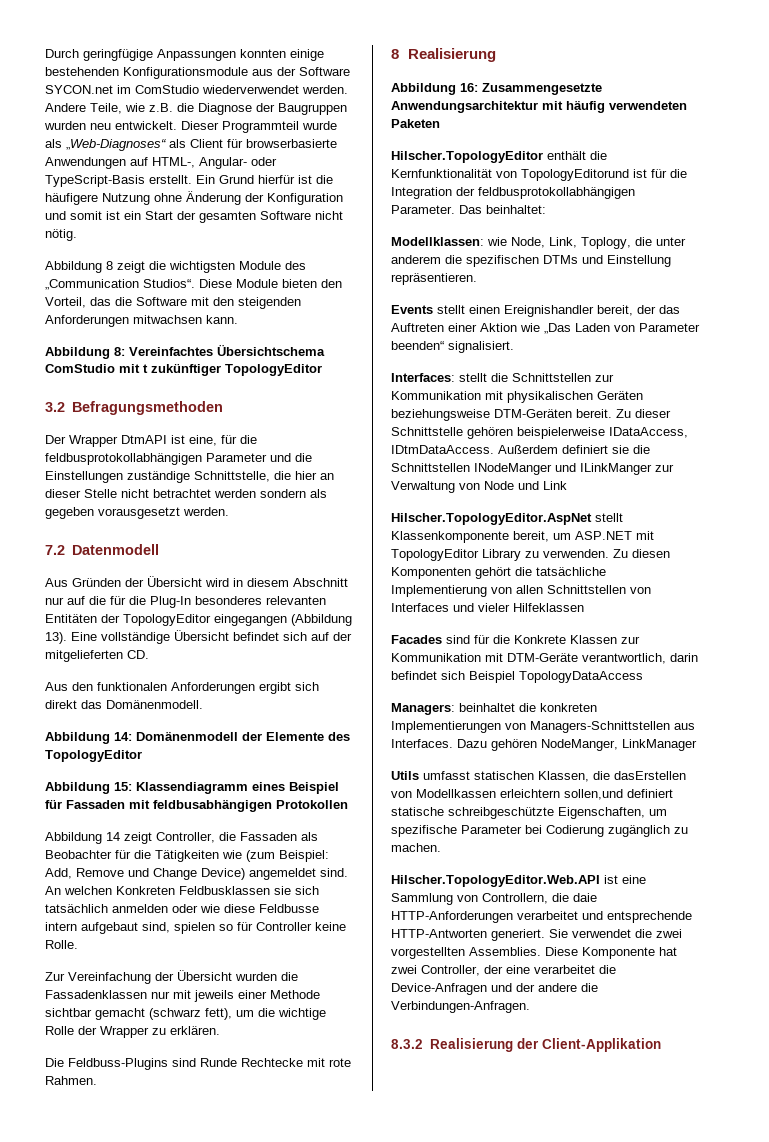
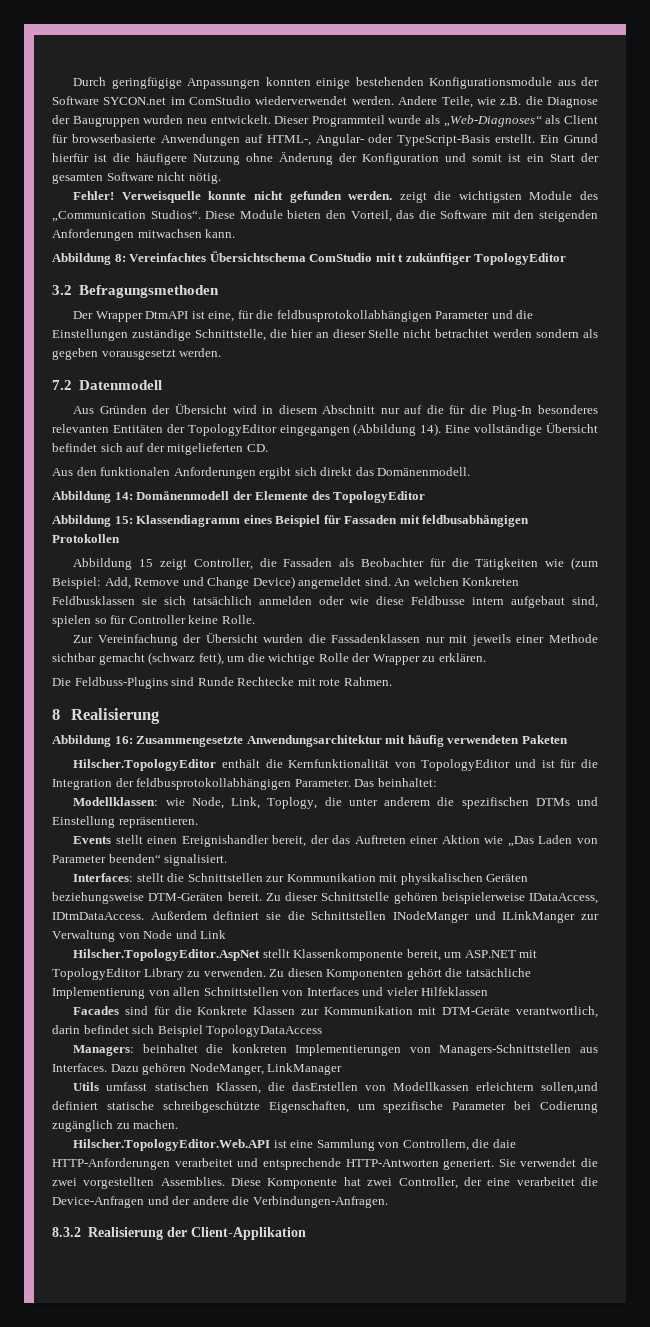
- Abbildung 8 zeigt die wichtigsten Module des „Communication Studios“.
+ Fehler! Verweisquelle konnte nicht gefunden werden. zeigt die wichtigsten Module des „Communication Studios“.
- Aus Gründen der Übersicht wird in diesem Abschnitt nur auf die für die Plug-In besonderes relevanten Entitäten der TopologyEditor eingegangen (Abbildung 13).
+ Aus Gründen der Übersicht wird in diesem Abschnitt nur auf die für die Plug-In besonderes relevanten Entitäten der TopologyEditor eingegangen (Abbildung 14).
- Abbildung 14 zeigt Controller, die Fassaden als Beobachter für die Tätigkeiten wie (zum Beispiel: Add, Remove und Change Device) angemeldet sind.
+ Abbildung 15 zeigt Controller, die Fassaden als Beobachter für die Tätigkeiten wie (zum Beispiel: Add, Remove und Change Device) angemeldet sind.
- Hilscher.TopologyEditor enthält die Kernfunktionalität von TopologyEditorund ist für die Integration der feldbusprotokollabhängigen Parameter.
+ Hilscher.TopologyEditor enthält die Kernfunktionalität von TopologyEditor und ist für die Integration der feldbusprotokollabhängigen Parameter.

